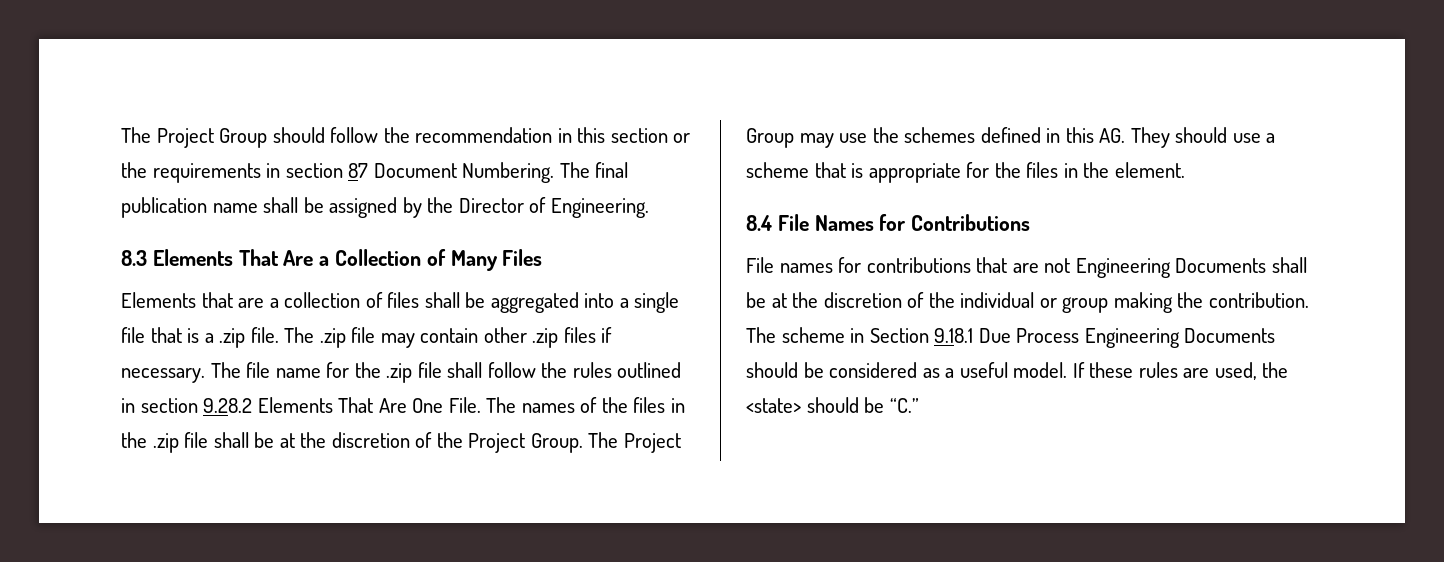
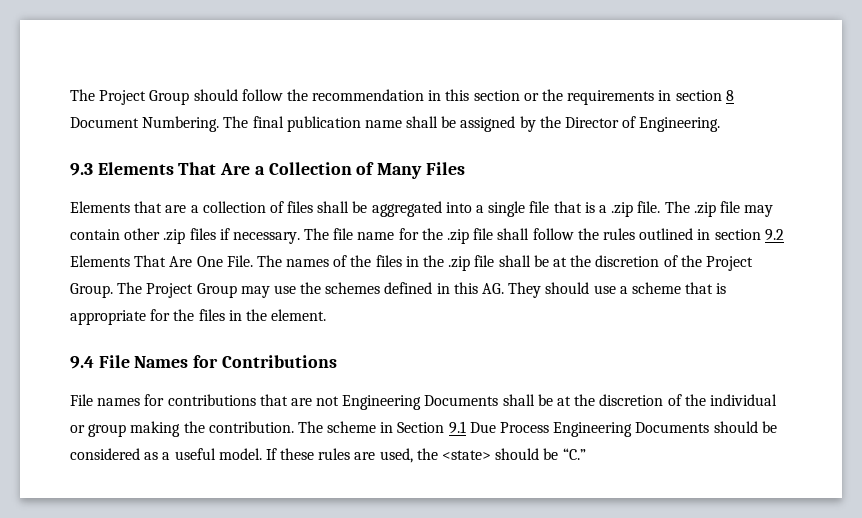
- The Project Group should follow the recommendation in this section or the requirements in section 87 Document Numbering.
+ The Project Group should follow the recommendation in this section or the requirements in section 8 Document Numbering.
- 8.3 Elements That Are a Collection of Many Files
+ 9.3 Elements That Are a Collection of Many Files
- The file name for the .zip file shall follow the rules outlined in section 9.28.2 Elements That Are One File.
+ The file name for the .zip file shall follow the rules outlined in section 9.2 Elements That Are One File.
- 8.4 File Names for Contributions
+ 9.4 File Names for Contributions
- The scheme in Section 9.18.1 Due Process Engineering Documents should be considered as a useful model.
+ The scheme in Section 9.1 Due Process Engineering Documents should be considered as a useful model.

